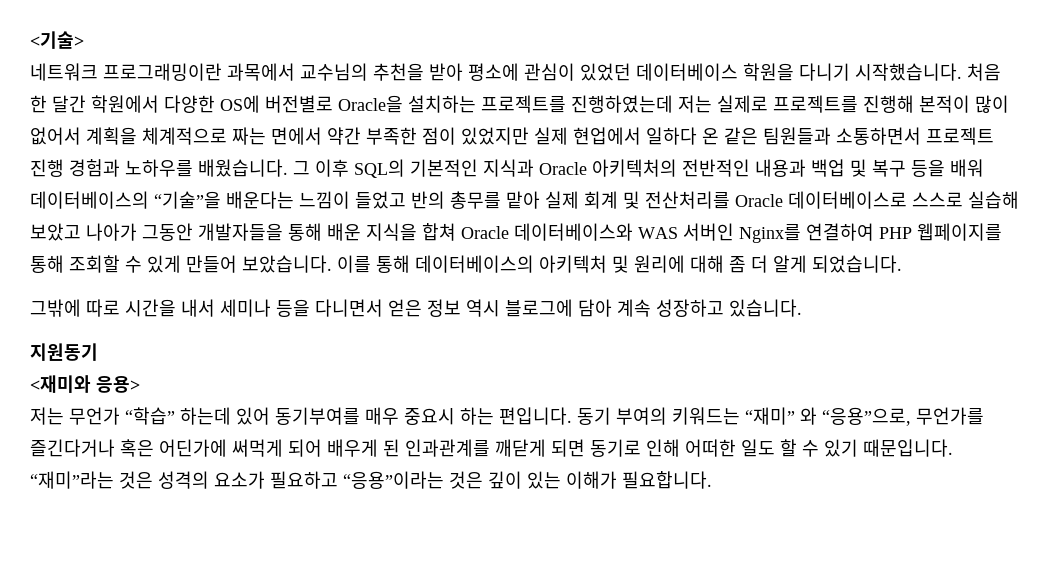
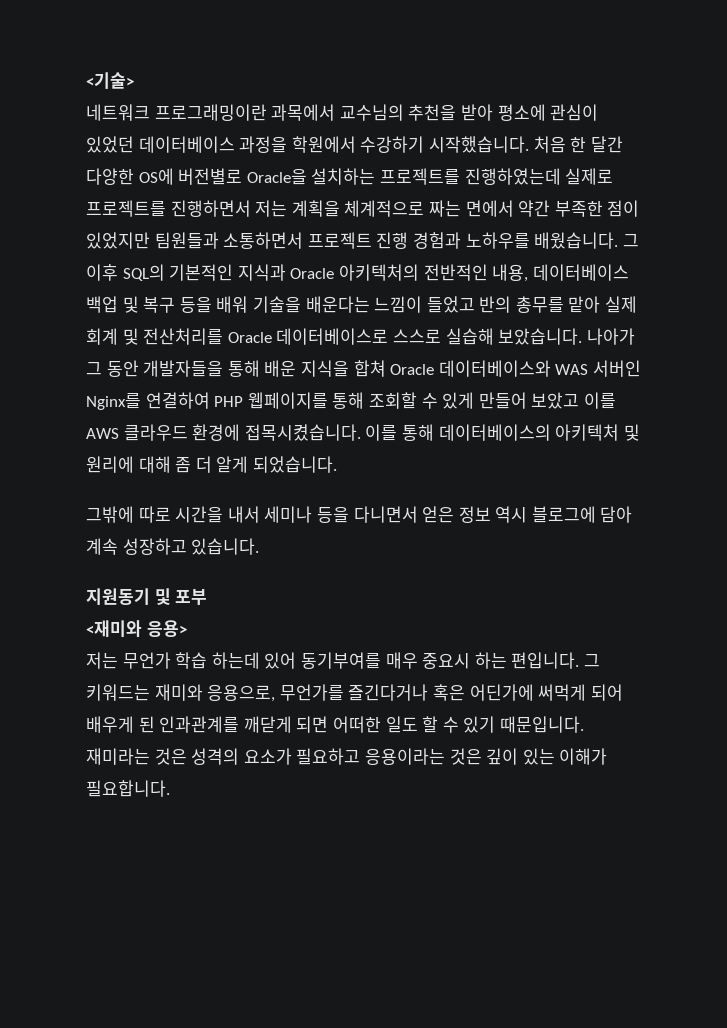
- 네트워크 프로그래밍이란 과목에서 교수님의 추천을 받아 평소에 관심이 있었던 데이터베이스 학원을 다니기 시작했습니다.
+ 네트워크 프로그래밍이란 과목에서 교수님의 추천을 받아 평소에 관심이 있었던 데이터베이스 과정을 학원에서 수강하기 시작했습니다.
- 처음 한 달간 학원에서 다양한 OS에 버전별로 Oracle을 설치하는 프로젝트를 진행하였는데 저는 실제로 프로젝트를 진행해 본적이 많이 없어서 계획을 체계적으로 짜는 면에서 약간 부족한 점이 있었지만 실제 현업에서 일하다 온 같은 팀원들과 소통하면서 프로젝트 진행 경험과 노하우를 배웠습니다.
+ 처음 한 달간 다양한 OS에 버전별로 Oracle을 설치하는 프로젝트를 진행하였는데 실제로 프로젝트를 진행하면서 저는 계획을 체계적으로 짜는 면에서 약간 부족한 점이 있었지만 팀원들과 소통하면서 프로젝트 진행 경험과 노하우를 배웠습니다.
- 그 이후 SQL의 기본적인 지식과 Oracle 아키텍처의 전반적인 내용과 백업 및 복구 등을 배워 데이터베이스의 “기술”을 배운다는 느낌이 들었고 반의 총무를 맡아 실제 회계 및 전산처리를 Oracle 데이터베이스로 스스로 실습해 보았고 나아가 그동안 개발자들을 통해 배운 지식을 합쳐 Oracle 데이터베이스와 WAS 서버인 Nginx를 연결하여 PHP 웹페이지를 통해 조회할 수 있게 만들어 보았습니다.
+ 그 이후 SQL의 기본적인 지식과 Oracle 아키텍처의 전반적인 내용, 데이터베이스 백업 및 복구 등을 배워 기술을 배운다는 느낌이 들었고 반의 총무를 맡아 실제 회계 및 전산처리를 Oracle 데이터베이스로 스스로 실습해 보았습니다. 나아가 그 동안 개발자들을 통해 배운 지식을 합쳐 Oracle 데이터베이스와 WAS 서버인 Nginx를 연결하여 PHP 웹페이지를 통해 조회할 수 있게 만들어 보았고 이를 AWS 클라우드 환경에 접목시켰습니다.
- 지원동기
+ 지원동기 및 포부
- 저는 무언가 “학습” 하는데 있어 동기부여를 매우 중요시 하는 편입니다.
+ 저는 무언가 학습 하는데 있어 동기부여를 매우 중요시 하는 편입니다.
- 동기 부여의 키워드는 “재미” 와 “응용”으로, 무언가를 즐긴다거나 혹은 어딘가에 써먹게 되어 배우게 된 인과관계를 깨닫게 되면 동기로 인해 어떠한 일도 할 수 있기 때문입니다.
+ 그 키워드는 재미와 응용으로, 무언가를 즐긴다거나 혹은 어딘가에 써먹게 되어 배우게 된 인과관계를 깨닫게 되면 어떠한 일도 할 수 있기 때문입니다.
- “재미”라는 것은 성격의 요소가 필요하고 “응용”이라는 것은 깊이 있는 이해가 필요합니다.
+ 재미라는 것은 성격의 요소가 필요하고 응용이라는 것은 깊이 있는 이해가 필요합니다.

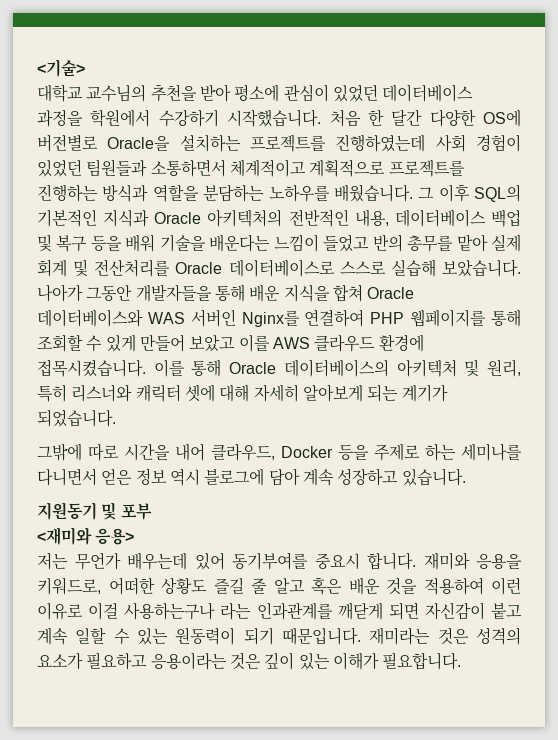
- 네트워크 프로그래밍이란 과목에서 교수님의 추천을 받아 평소에 관심이 있었던 데이터베이스 과정을 학원에서 수강하기 시작했습니다.
+ 대학교 교수님의 추천을 받아 평소에 관심이 있었던 데이터베이스 과정을 학원에서 수강하기 시작했습니다.
- 처음 한 달간 다양한 OS에 버전별로 Oracle을 설치하는 프로젝트를 진행하였는데 실제로 프로젝트를 진행하면서 저는 계획을 체계적으로 짜는 면에서 약간 부족한 점이 있었지만 팀원들과 소통하면서 프로젝트 진행 경험과 노하우를 배웠습니다.
+ 처음 한 달간 다양한 OS에 버전별로 Oracle을 설치하는 프로젝트를 진행하였는데 사회 경험이 있었던 팀원들과 소통하면서 체계적이고 계획적으로 프로젝트를 진행하는 방식과 역할을 분담하는 노하우를 배웠습니다.
- 나아가 그 동안 개발자들을 통해 배운 지식을 합쳐 Oracle 데이터베이스와 WAS 서버인 Nginx를 연결하여 PHP 웹페이지를 통해 조회할 수 있게 만들어 보았고 이를 AWS 클라우드 환경에 접목시켰습니다.
+ 나아가 그동안 개발자들을 통해 배운 지식을 합쳐 Oracle 데이터베이스와 WAS 서버인 Nginx를 연결하여 PHP 웹페이지를 통해 조회할 수 있게 만들어 보았고 이를 AWS 클라우드 환경에 접목시켰습니다.
- 이를 통해 데이터베이스의 아키텍처 및 원리에 대해 좀 더 알게 되었습니다.
- 그밖에 따로 시간을 내서 세미나 등을 다니면서 얻은 정보 역시 블로그에 담아 계속 성장하고 있습니다.
+ 이를 통해 Oracle 데이터베이스의 아키텍처 및 원리, 특히 리스너와 캐릭터 셋에 대해 자세히 알아보게 되는 계기가 되었습니다.
+ 그밖에 따로 시간을 내어 클라우드, Docker 등을 주제로 하는 세미나를 다니면서 얻은 정보 역시 블로그에 담아 계속 성장하고 있습니다.
- 저는 무언가 학습 하는데 있어 동기부여를 매우 중요시 하는 편입니다. 그 키워드는 재미와 응용으로, 무언가를 즐긴다거나 혹은 어딘가에 써먹게 되어 배우게 된 인과관계를 깨닫게 되면 어떠한 일도 할 수 있기 때문입니다.
+ 저는 무언가 배우는데 있어 동기부여를 중요시 합니다. 재미와 응용을 키워드로, 어떠한 상황도 즐길 줄 알고 혹은 배운 것을 적용하여 이런 이유로 이걸 사용하는구나 라는 인과관계를 깨닫게 되면 자신감이 붙고 계속 일할 수 있는 원동력이 되기 때문입니다.

